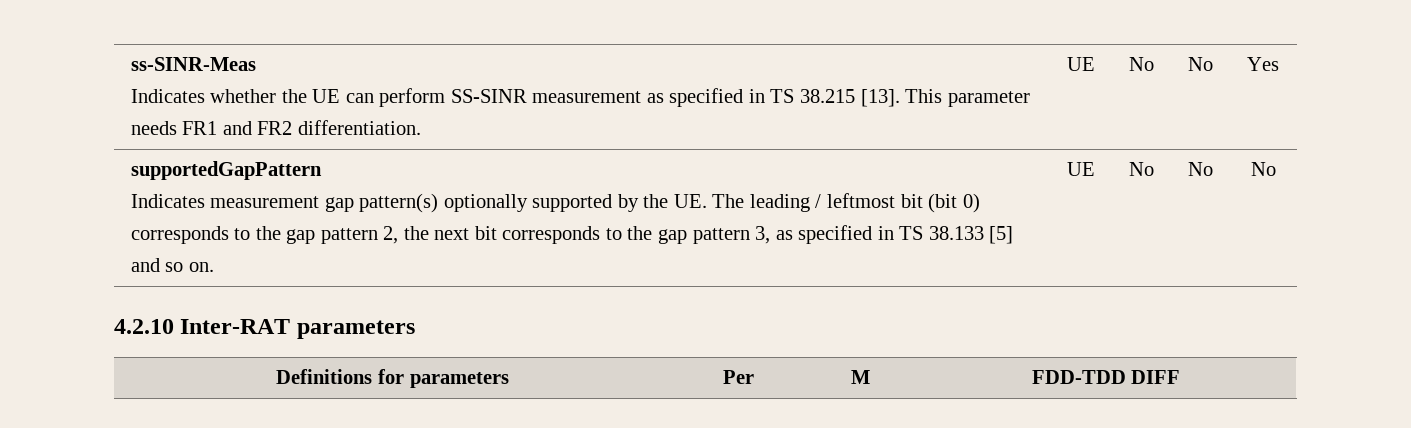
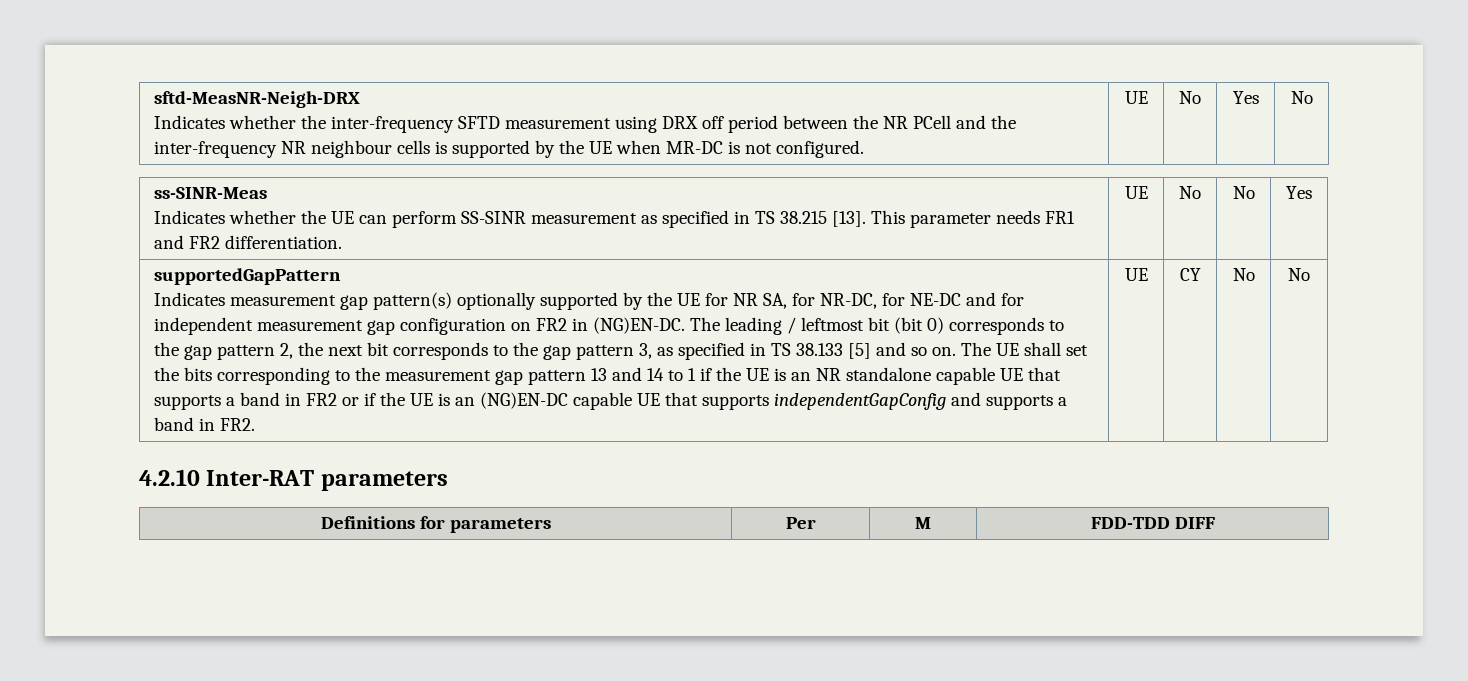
+ sftd-MeasNR-Neigh-DRX
+ Indicates whether the inter-frequency SFTD measurement using DRX off period between the NR PCell and the inter-frequency NR neighbour cells is supported by the UE when MR-DC is not configured. | UE | No | Yes | No
- Indicates measurement gap pattern(s) optionally supported by the UE. The leading / leftmost bit (bit 0) corresponds to the gap pattern 2, the next bit corresponds to the gap pattern 3, as specified in TS 38.133 [5] and so on. | UE | No
+ Indicates measurement gap pattern(s) optionally supported by the UE for NR SA, for NR-DC, for NE-DC and for independent measurement gap configuration on FR2 in (NG)EN-DC. The leading / leftmost bit (bit 0) corresponds to the gap pattern 2, the next bit corresponds to the gap pattern 3, as specified in TS 38.133 [5] and so on. The UE shall set the bits corresponding to the measurement gap pattern 13 and 14 to 1 if the UE is an NR standalone capable UE that supports a band in FR2 or if the UE is an (NG)EN-DC capable UE that supports independentGapConfig and supports a band in FR2. | UE | CY

